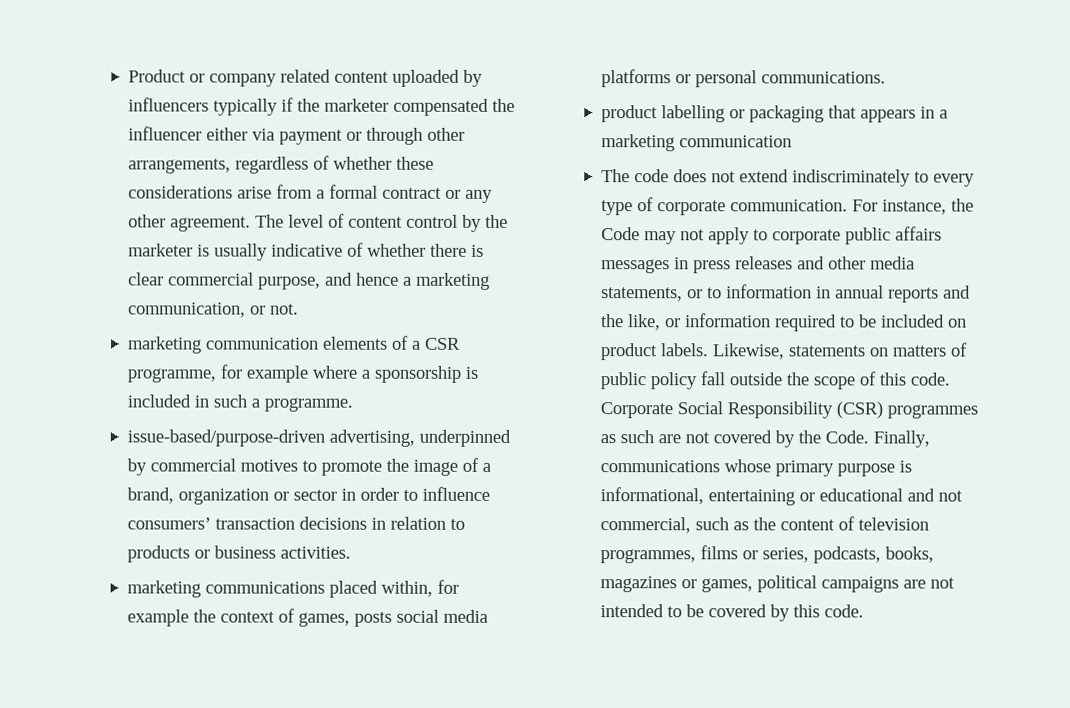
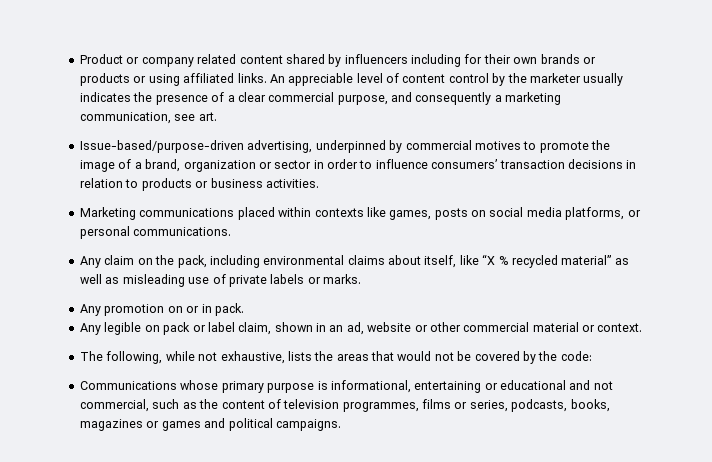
- Product or company related content uploaded by influencers typically if the marketer compensated the influencer either via payment or through other arrangements, regardless of whether these considerations arise from a formal contract or any other agreement. The level of content control by the marketer is usually indicative of whether there is clear commercial purpose, and hence a marketing communication, or not.
- marketing communication elements of a CSR programme, for example where a sponsorship is included in such a programme.
- issue-based/purpose-driven advertising, underpinned by commercial motives to promote the image of a brand, organization or sector in order to influence consumers’ transaction decisions in relation to products or business activities.
+ Product or company related content shared by influencers including for their own brands or products or using affiliated links. An appreciable level of content control by the marketer usually indicates the presence of a clear commercial purpose, and consequently a marketing communication, see art.
+ Issue-based/purpose-driven advertising, underpinned by commercial motives to promote the image of a brand, organization or sector in order to influence consumers’ transaction decisions in relation to products or business activities.
- marketing communications placed within, for example the context of games, posts social media platforms or personal communications.
+ Marketing communications placed within contexts like games, posts on social media platforms, or personal communications.
- product labelling or packaging that appears in a marketing communication
- The code does not extend indiscriminately to every type of corporate communication. For instance, the Code may not apply to corporate public affairs messages in press releases and other media statements, or to information in annual reports and the like, or information required to be included on product labels. Likewise, statements on matters of public policy fall outside the scope of this code. Corporate Social Responsibility (CSR) programmes as such are not covered by the Code. Finally, communications whose primary purpose is informational, entertaining or educational and not commercial, such as the content of television programmes, films or series, podcasts, books, magazines or games, political campaigns are not intended to be covered by this code.
+ Any claim on the pack, including environmental claims about itself, like “X % recycled material” as well as misleading use of private labels or marks.
+ Any promotion on or in pack.
+ Any legible on pack or label claim, shown in an ad, website or other commercial material or context.
+ The following, while not exhaustive, lists the areas that would not be covered by the code:
+ Communications whose primary purpose is informational, entertaining or educational and not commercial, such as the content of television programmes, films or series, podcasts, books, magazines or games and political campaigns.

